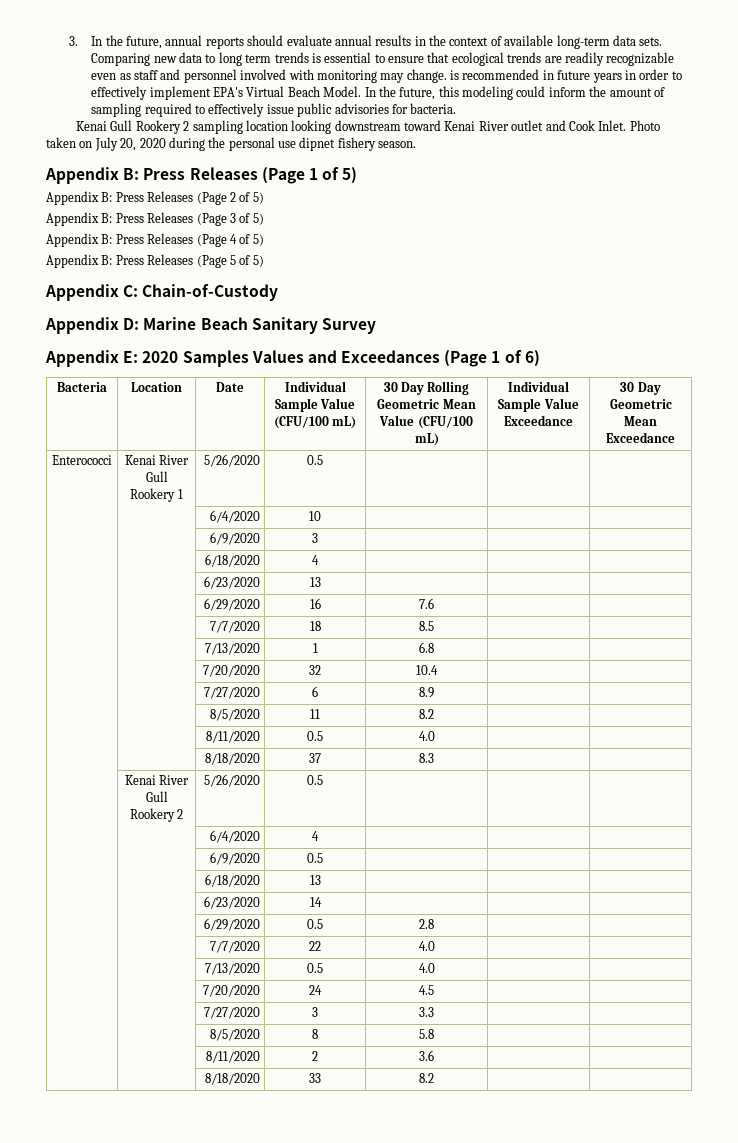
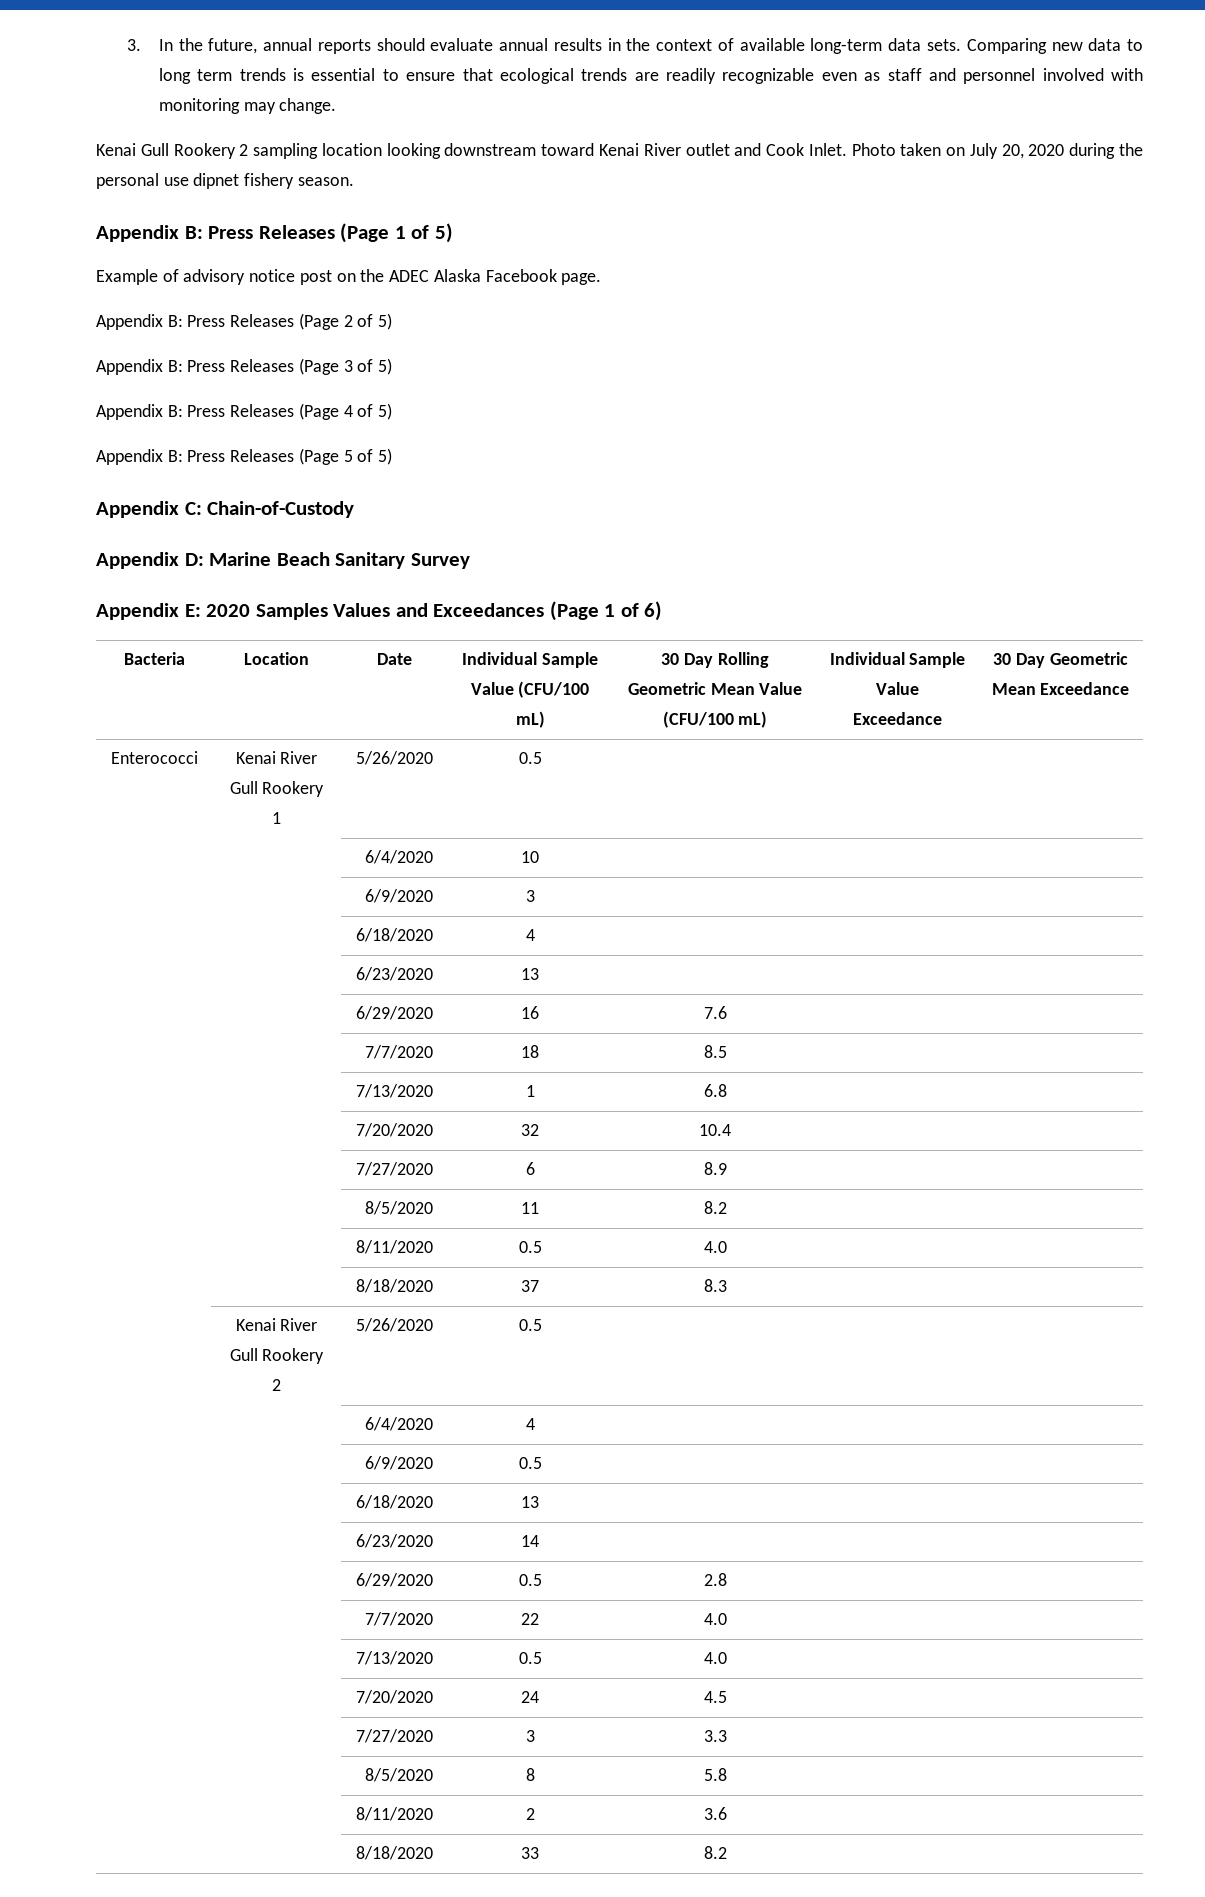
- Comparing new data to long term trends is essential to ensure that ecological trends are readily recognizable even as staff and personnel involved with monitoring may change. is recommended in future years in order to effectively implement EPA's Virtual Beach Model. In the future, this modeling could inform the amount of sampling required to effectively issue public advisories for bacteria.
+ Comparing new data to long term trends is essential to ensure that ecological trends are readily recognizable even as staff and personnel involved with monitoring may change.
+ Example of advisory notice post on the ADEC Alaska Facebook page.

